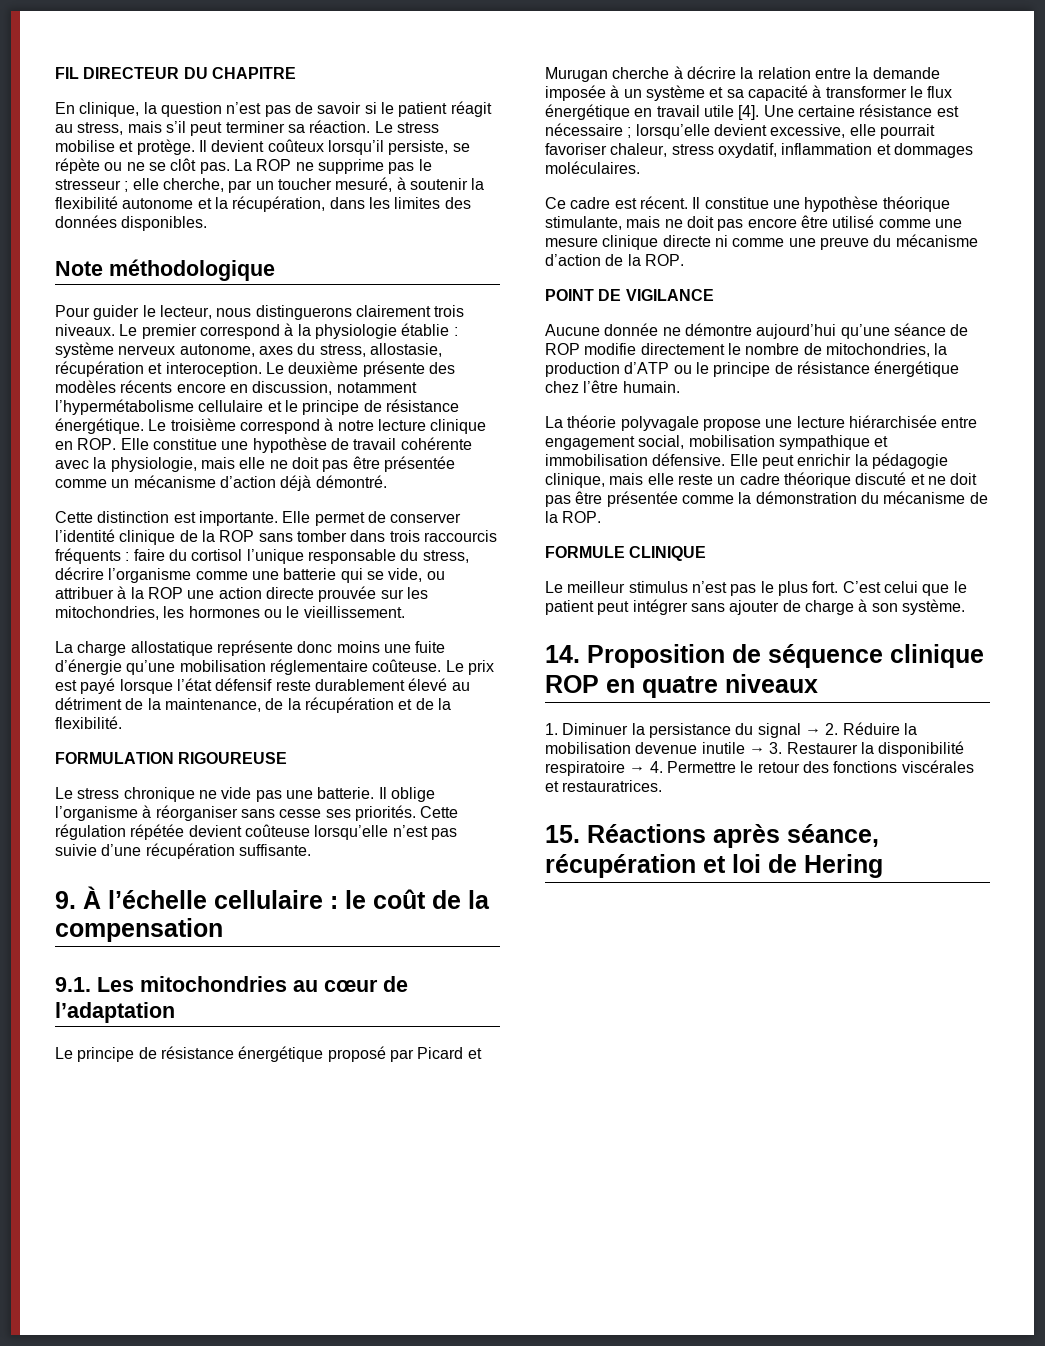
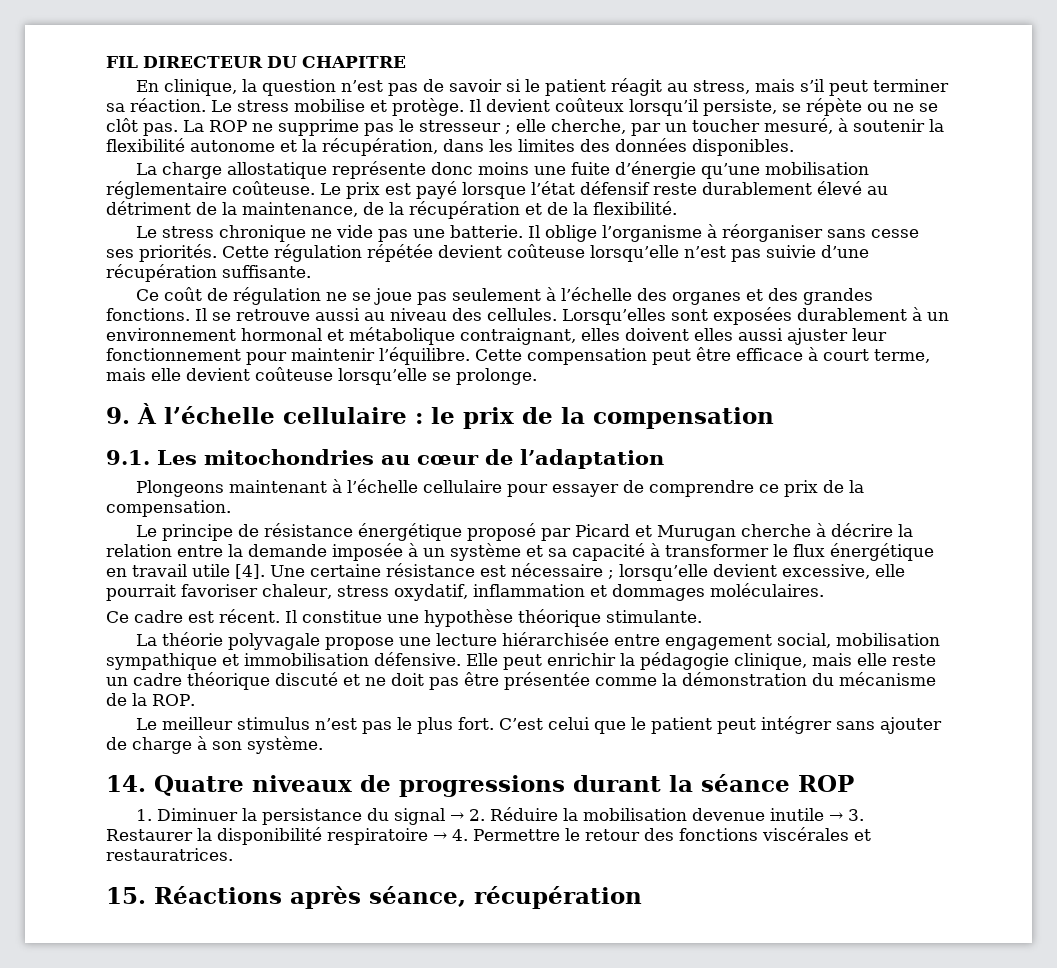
- Note méthodologique
- Pour guider le lecteur, nous distinguerons clairement trois niveaux. Le premier correspond à la physiologie établie : système nerveux autonome, axes du stress, allostasie, récupération et interoception. Le deuxième présente des modèles récents encore en discussion, notamment l’hypermétabolisme cellulaire et le principe de résistance énergétique. Le troisième correspond à notre lecture clinique en ROP. Elle constitue une hypothèse de travail cohérente avec la physiologie, mais elle ne doit pas être présentée comme un mécanisme d’action déjà démontré.
- Cette distinction est importante. Elle permet de conserver l’identité clinique de la ROP sans tomber dans trois raccourcis fréquents : faire du cortisol l’unique responsable du stress, décrire l’organisme comme une batterie qui se vide, ou attribuer à la ROP une action directe prouvée sur les mitochondries, les hormones ou le vieillissement.
- FORMULATION RIGOUREUSE
+ Ce coût de régulation ne se joue pas seulement à l’échelle des organes et des grandes fonctions. Il se retrouve aussi au niveau des cellules. Lorsqu’elles sont exposées durablement à un environnement hormonal et métabolique contraignant, elles doivent elles aussi ajuster leur fonctionnement pour maintenir l’équilibre. Cette compensation peut être efficace à court terme, mais elle devient coûteuse lorsqu’elle se prolonge.
- 9. À l’échelle cellulaire : le coût de la compensation
+ 9. À l’échelle cellulaire : le prix de la compensation
+ Plongeons maintenant à l’échelle cellulaire pour essayer de comprendre ce prix de la compensation.
- Il constitue une hypothèse théorique stimulante, mais ne doit pas encore être utilisé comme une mesure clinique directe ni comme une preuve du mécanisme d’action de la ROP.
- POINT DE VIGILANCE
- Aucune donnée ne démontre aujourd’hui qu’une séance de ROP modifie directement le nombre de mitochondries, la production d’ATP ou le principe de résistance énergétique chez l’être humain.
+ Il constitue une hypothèse théorique stimulante.
- FORMULE CLINIQUE
- 14. Proposition de séquence clinique ROP en quatre niveaux
+ 14. Quatre niveaux de progressions durant la séance ROP
- 15. Réactions après séance, récupération et loi de Hering
+ 15. Réactions après séance, récupération

